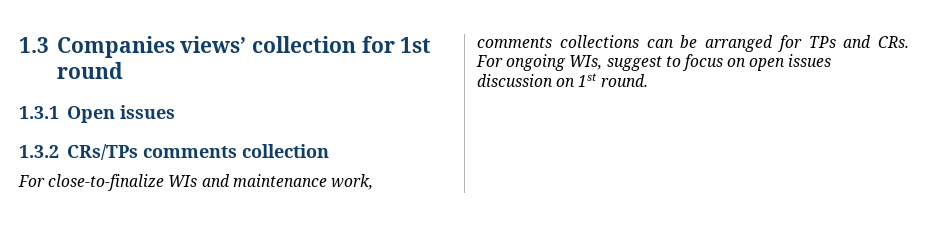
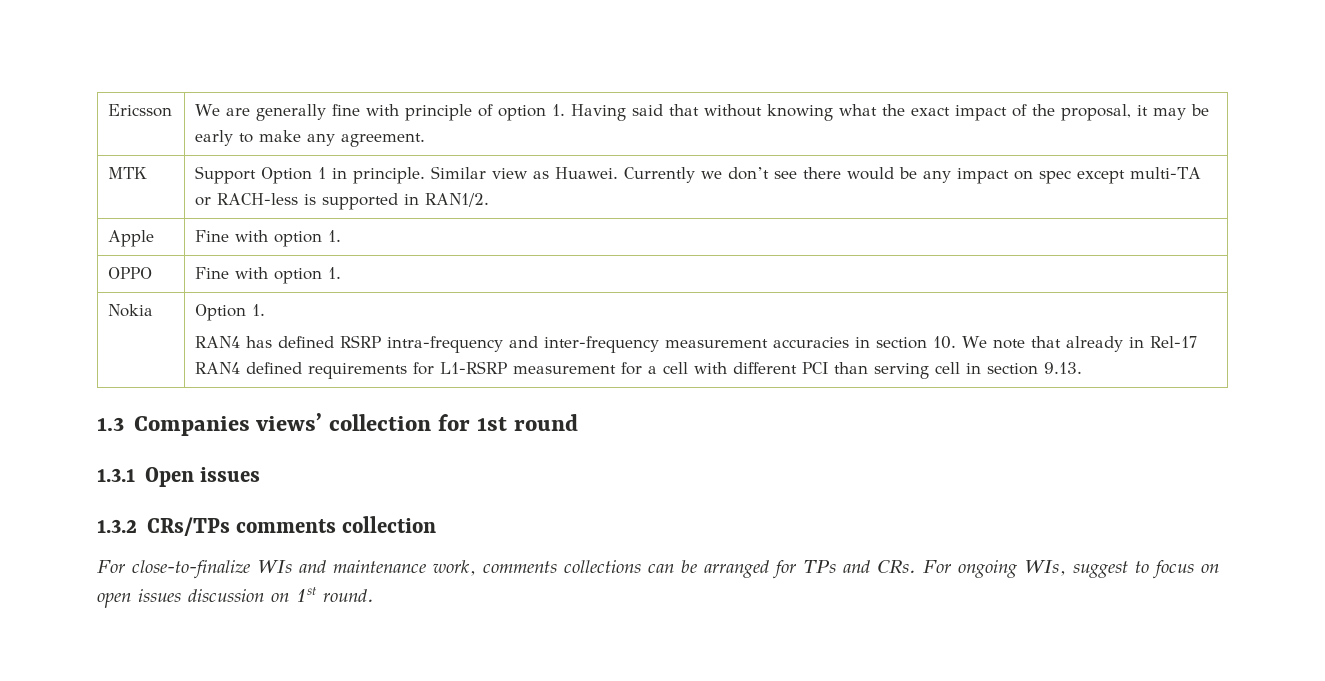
+ Ericsson | We are generally fine with principle of option 1. Having said that without knowing what the exact impact of the proposal, it may be early to make any agreement.
+ MTK | Support Option 1 in principle. Similar view as Huawei. Currently we don’t see there would be any impact on spec except multi-TA or RACH-less is supported in RAN1/2.
+ Apple | Fine with option 1.
+ OPPO | Fine with option 1.
+ Nokia | Option 1.
+ RAN4 has defined RSRP intra-frequency and inter-frequency measurement accuracies in section 10. We note that already in Rel-17 RAN4 defined requirements for L1-RSRP measurement for a cell with different PCI than serving cell in section 9.13.

